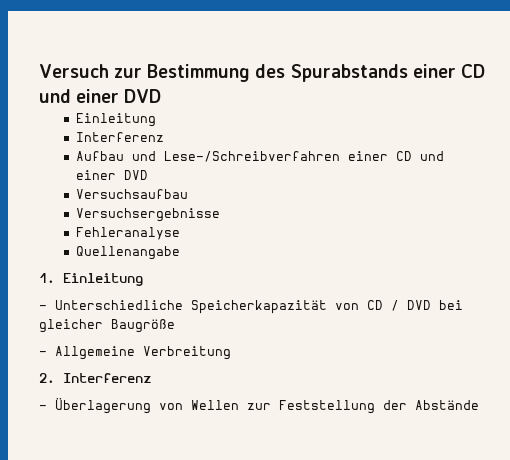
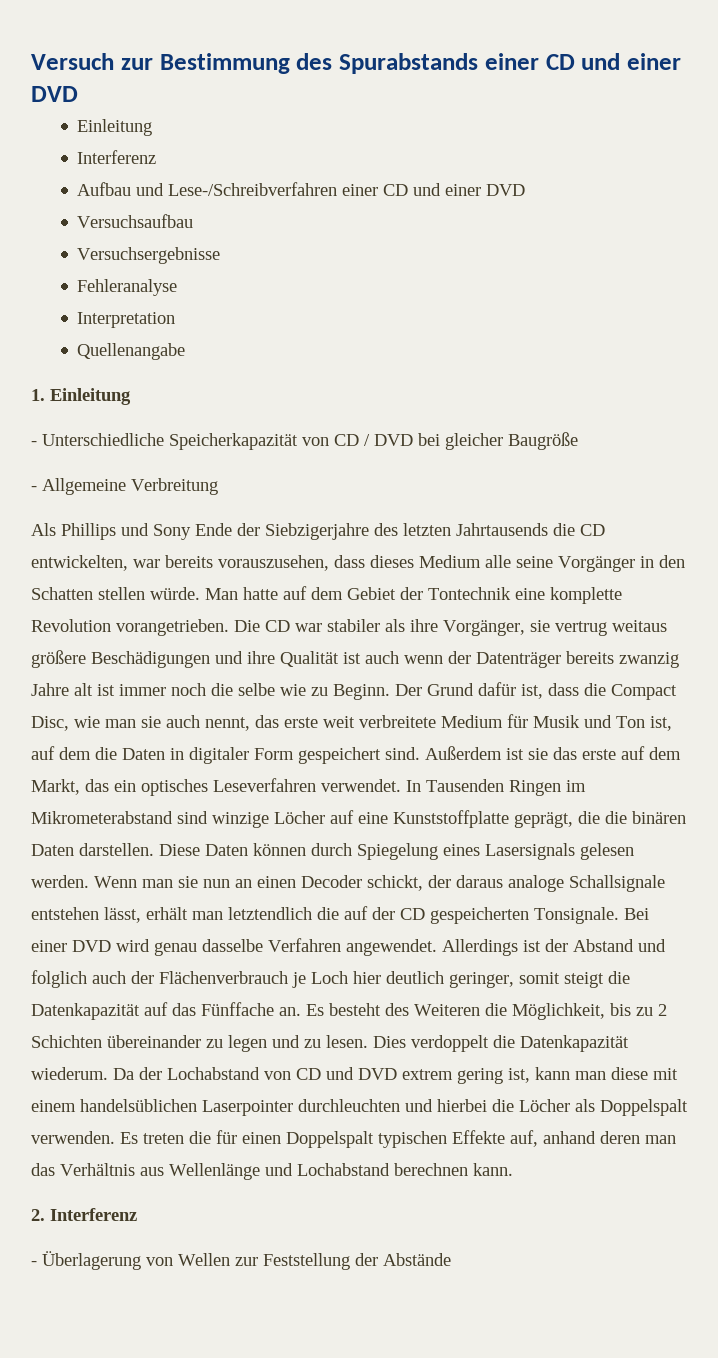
+ Interpretation
+ Als Phillips und Sony Ende der Siebzigerjahre des letzten Jahrtausends die CD entwickelten, war bereits vorauszusehen, dass dieses Medium alle seine Vorgänger in den Schatten stellen würde. Man hatte auf dem Gebiet der Tontechnik eine komplette Revolution vorangetrieben. Die CD war stabiler als ihre Vorgänger, sie vertrug weitaus größere Beschädigungen und ihre Qualität ist auch wenn der Datenträger bereits zwanzig Jahre alt ist immer noch die selbe wie zu Beginn. Der Grund dafür ist, dass die Compact Disc, wie man sie auch nennt, das erste weit verbreitete Medium für Musik und Ton ist, auf dem die Daten in digitaler Form gespeichert sind. Außerdem ist sie das erste auf dem Markt, das ein optisches Leseverfahren verwendet. In Tausenden Ringen im Mikrometerabstand sind winzige Löcher auf eine Kunststoffplatte geprägt, die die binären Daten darstellen. Diese Daten können durch Spiegelung eines Lasersignals gelesen werden. Wenn man sie nun an einen Decoder schickt, der daraus analoge Schallsignale entstehen lässt, erhält man letztendlich die auf der CD gespeicherten Tonsignale. Bei einer DVD wird genau dasselbe Verfahren angewendet. Allerdings ist der Abstand und folglich auch der Flächenverbrauch je Loch hier deutlich geringer, somit steigt die Datenkapazität auf das Fünffache an. Es besteht des Weiteren die Möglichkeit, bis zu 2 Schichten übereinander zu legen und zu lesen. Dies verdoppelt die Datenkapazität wiederum. Da der Lochabstand von CD und DVD extrem gering ist, kann man diese mit einem handelsüblichen Laserpointer durchleuchten und hierbei die Löcher als Doppelspalt verwenden. Es treten die für einen Doppelspalt typischen Effekte auf, anhand deren man das Verhältnis aus Wellenlänge und Lochabstand berechnen kann.

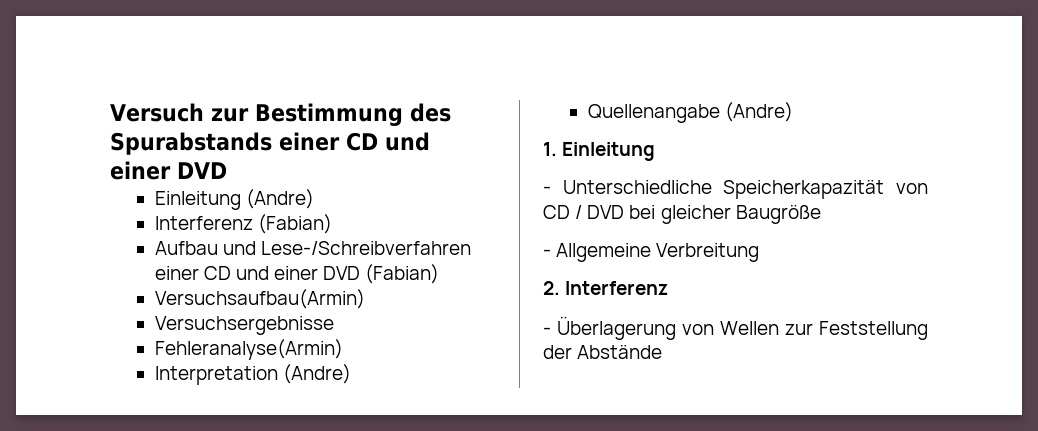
  Versuch zur Bestimmung des Spurabstands einer CD und einer DVD
- Einleitung
- Interferenz
+ Einleitung (Andre)
+ Interferenz (Fabian)
- Aufbau und Lese-/Schreibverfahren einer CD und einer DVD
- Versuchsaufbau
+ Aufbau und Lese-/Schreibverfahren einer CD und einer DVD (Fabian)
+ Versuchsaufbau(Armin)
- Fehleranalyse
+ Fehleranalyse(Armin)
- Interpretation
+ Interpretation (Andre)
- Quellenangabe
+ Quellenangabe (Andre)
- Als Phillips und Sony Ende der Siebzigerjahre des letzten Jahrtausends die CD entwickelten, war bereits vorauszusehen, dass dieses Medium alle seine Vorgänger in den Schatten stellen würde. Man hatte auf dem Gebiet der Tontechnik eine komplette Revolution vorangetrieben. Die CD war stabiler als ihre Vorgänger, sie vertrug weitaus größere Beschädigungen und ihre Qualität ist auch wenn der Datenträger bereits zwanzig Jahre alt ist immer noch die selbe wie zu Beginn. Der Grund dafür ist, dass die Compact Disc, wie man sie auch nennt, das erste weit verbreitete Medium für Musik und Ton ist, auf dem die Daten in digitaler Form gespeichert sind. Außerdem ist sie das erste auf dem Markt, das ein optisches Leseverfahren verwendet. In Tausenden Ringen im Mikrometerabstand sind winzige Löcher auf eine Kunststoffplatte geprägt, die die binären Daten darstellen. Diese Daten können durch Spiegelung eines Lasersignals gelesen werden. Wenn man sie nun an einen Decoder schickt, der daraus analoge Schallsignale entstehen lässt, erhält man letztendlich die auf der CD gespeicherten Tonsignale. Bei einer DVD wird genau dasselbe Verfahren angewendet. Allerdings ist der Abstand und folglich auch der Flächenverbrauch je Loch hier deutlich geringer, somit steigt die Datenkapazität auf das Fünffache an. Es besteht des Weiteren die Möglichkeit, bis zu 2 Schichten übereinander zu legen und zu lesen. Dies verdoppelt die Datenkapazität wiederum. Da der Lochabstand von CD und DVD extrem gering ist, kann man diese mit einem handelsüblichen Laserpointer durchleuchten und hierbei die Löcher als Doppelspalt verwenden. Es treten die für einen Doppelspalt typischen Effekte auf, anhand deren man das Verhältnis aus Wellenlänge und Lochabstand berechnen kann.

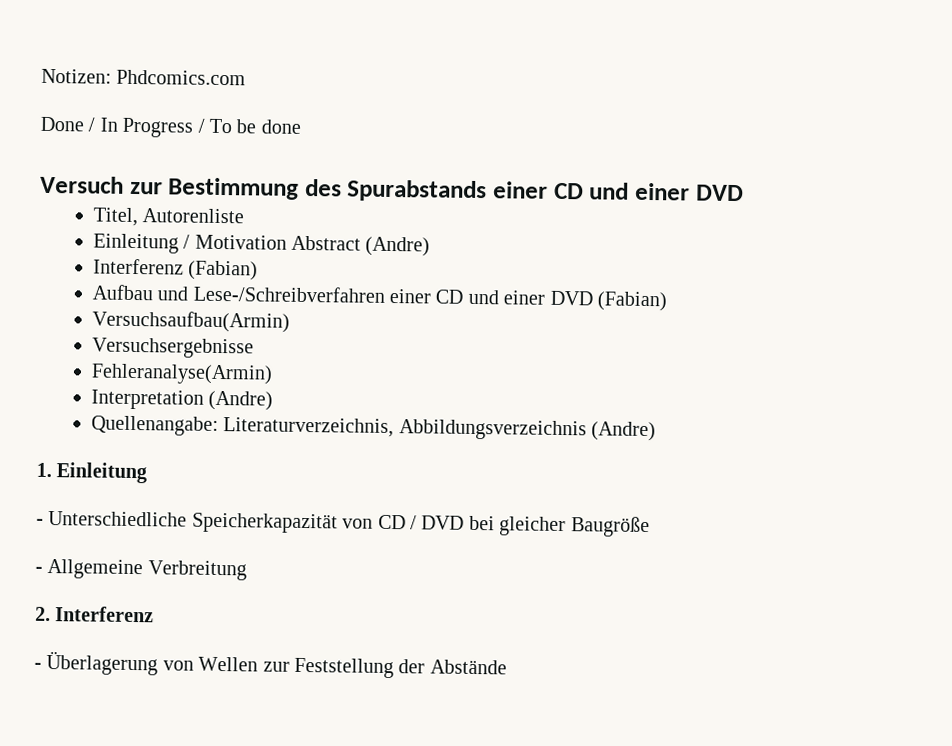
+ Notizen: Phdcomics.com
+ Done / In Progress / To be done
- Einleitung (Andre)
+ Titel, Autorenliste
+ Einleitung / Motivation Abstract (Andre)
- Quellenangabe (Andre)
+ Quellenangabe: Literaturverzeichnis, Abbildungsverzeichnis (Andre)

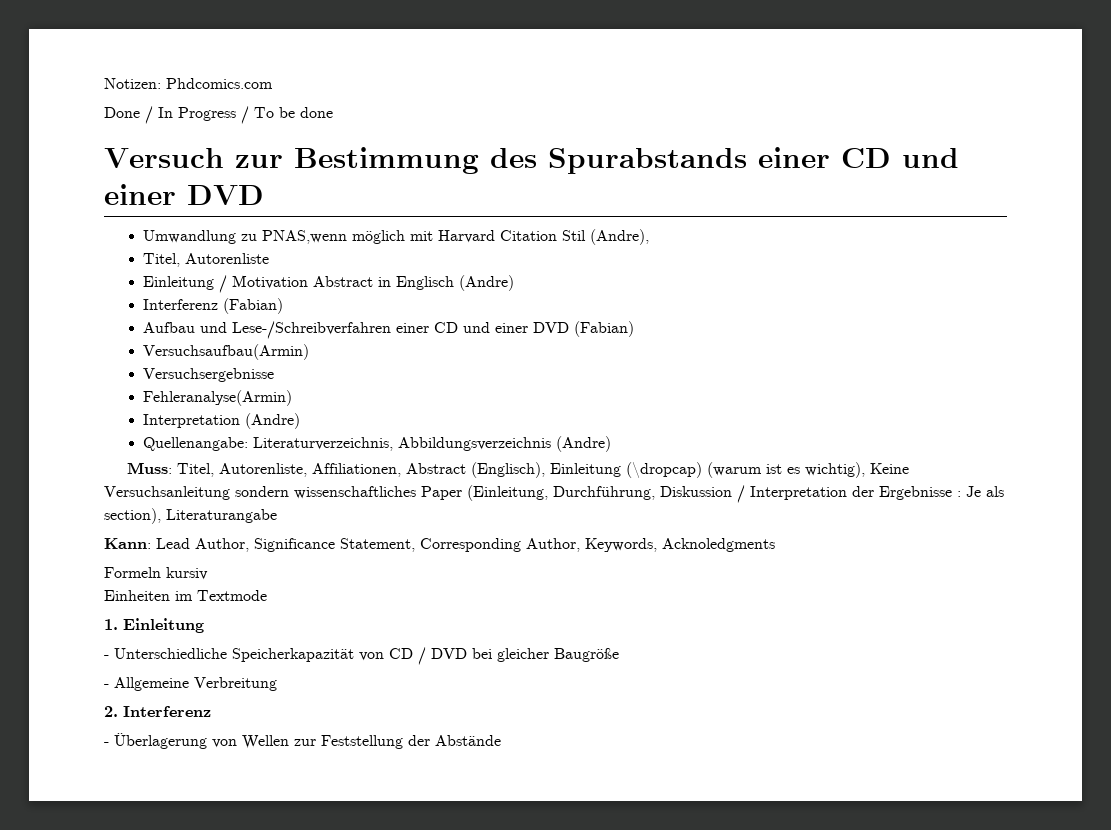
+ Umwandlung zu PNAS,wenn möglich mit Harvard Citation Stil (Andre),
- Einleitung / Motivation Abstract (Andre)
+ Einleitung / Motivation Abstract in Englisch (Andre)
+ Muss: Titel, Autorenliste, Affiliationen, Abstract (Englisch), Einleitung (\dropcap) (warum ist es wichtig), Keine Versuchsanleitung sondern wissenschaftliches Paper (Einleitung, Durchführung, Diskussion / Interpretation der Ergebnisse : Je als section), Literaturangabe
+ Kann: Lead Author, Significance Statement, Corresponding Author, Keywords, Acknoledgments
+ Formeln kursiv
+ Einheiten im Textmode

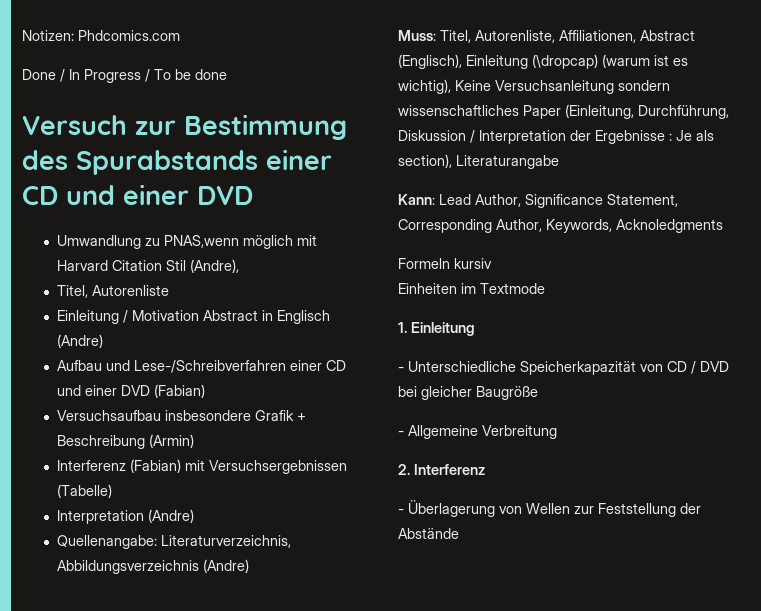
- Interferenz (Fabian)
- Versuchsaufbau(Armin)
- Versuchsergebnisse
- Fehleranalyse(Armin)
+ Versuchsaufbau insbesondere Grafik + Beschreibung (Armin)
+ Interferenz (Fabian) mit Versuchsergebnissen (Tabelle)

